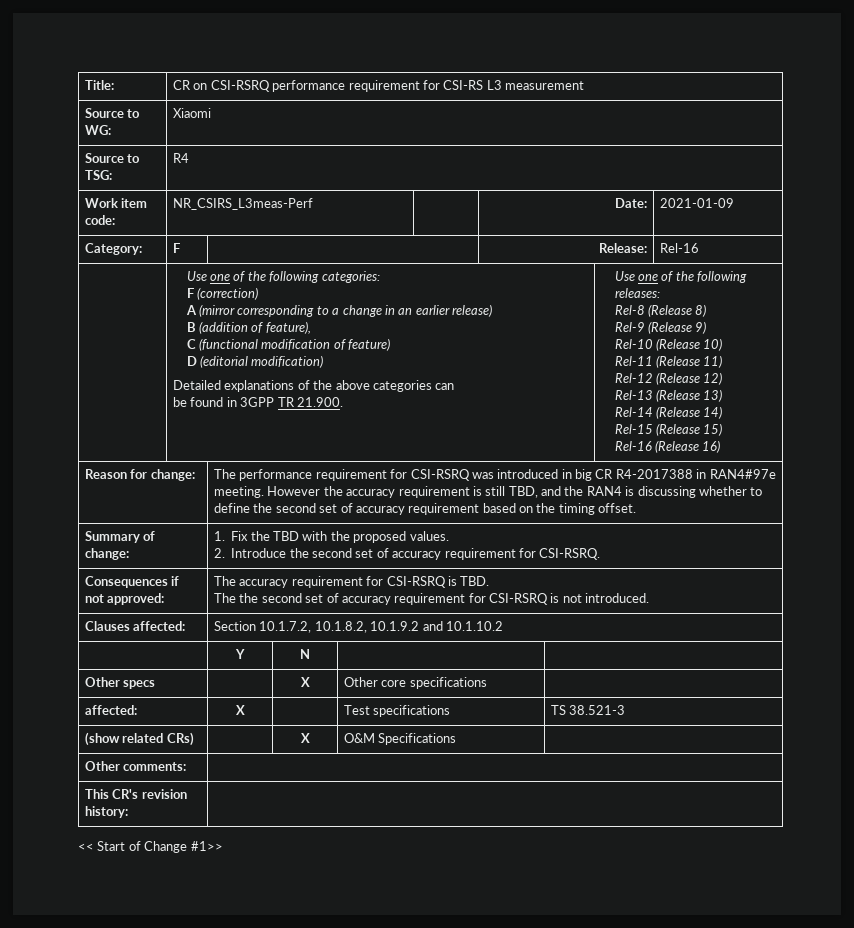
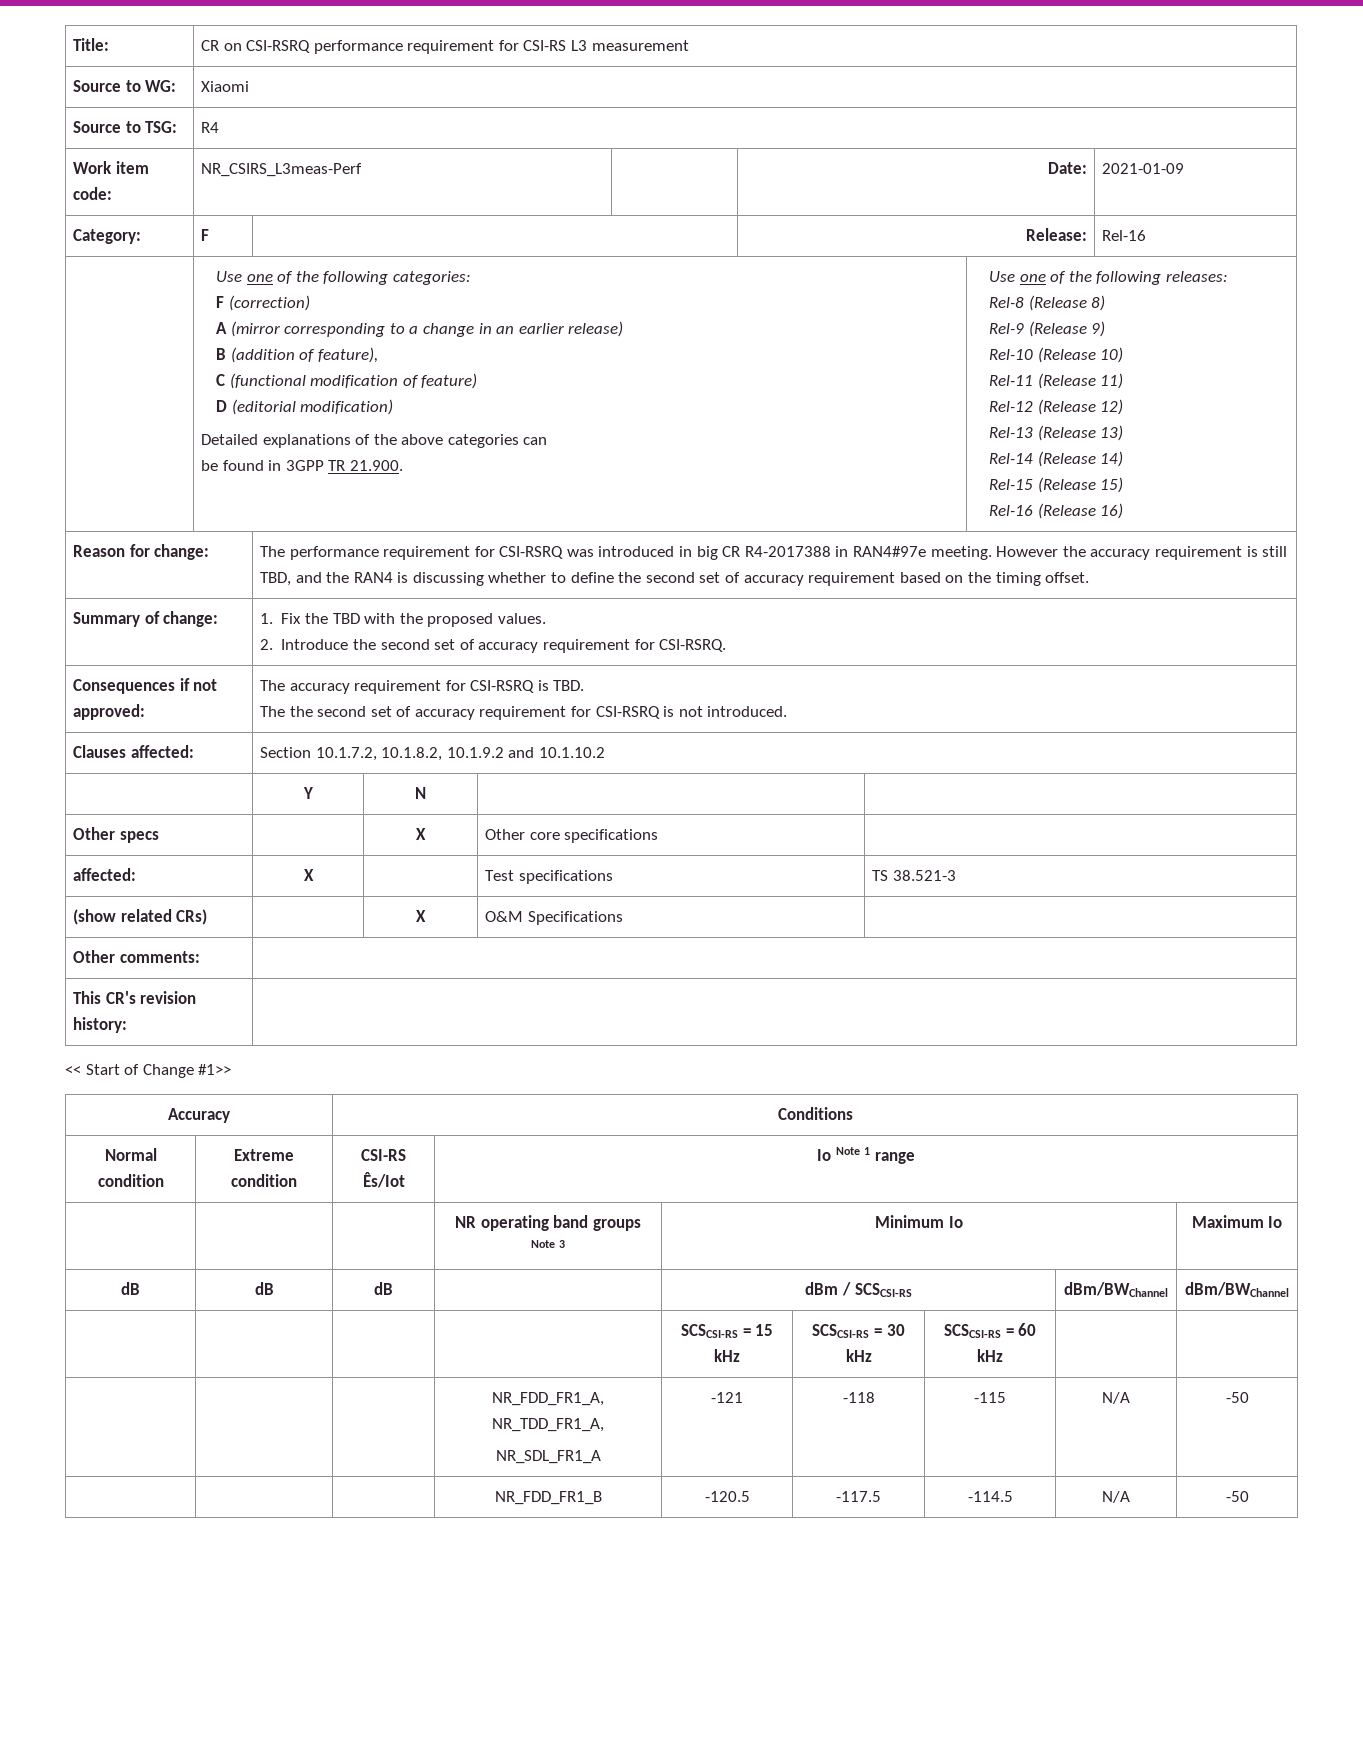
+ Accuracy | Conditions
+ Normal condition | Extreme condition | CSI-RS Ês/Iot | Io Note 1 range
+ | | | NR operating band groups Note 3 | Minimum Io | Maximum Io
+ dB | dB | dB | | dBm / SCSCSI-RS | dBm/BWChannel | dBm/BWChannel
+ | | | | SCSCSI-RS = 15 kHz | SCSCSI-RS = 30 kHz | SCSCSI-RS = 60 kHz | |
+ | | | NR_FDD_FR1_A, NR_TDD_FR1_A,
+ NR_SDL_FR1_A | -121 | -118 | -115 | N/A | -50
+ | | | NR_FDD_FR1_B | -120.5 | -117.5 | -114.5 | N/A | -50

